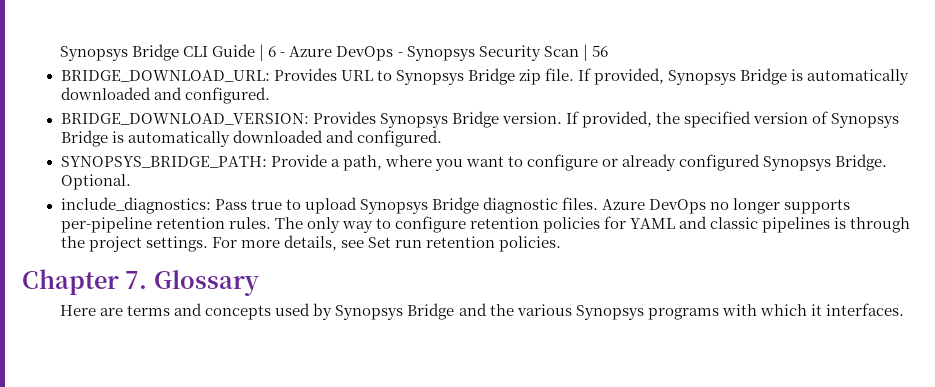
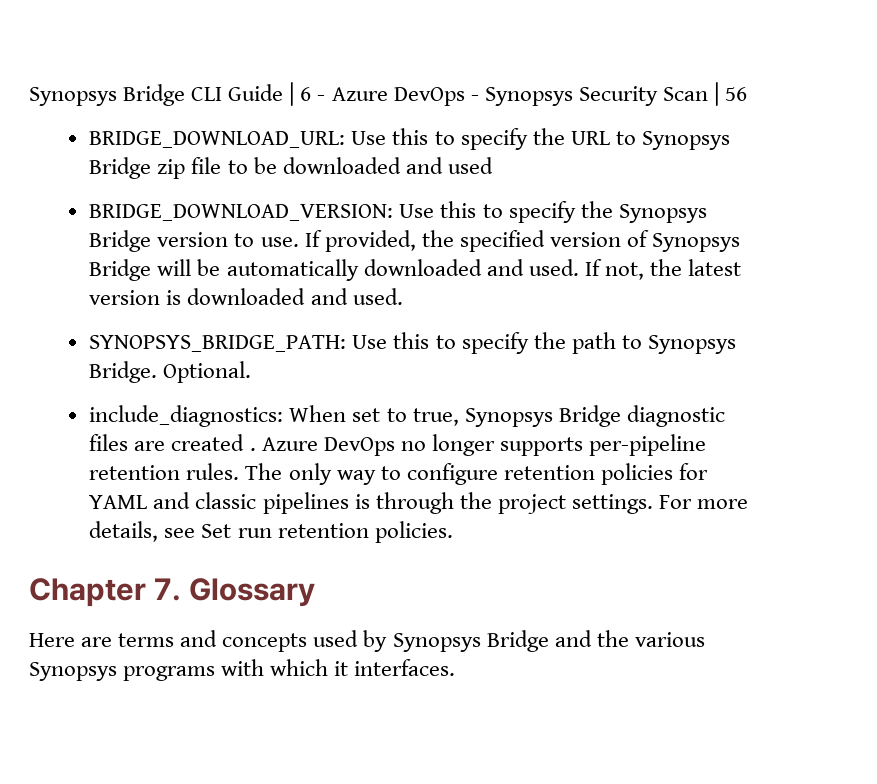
- BRIDGE_DOWNLOAD_URL: Provides URL to Synopsys Bridge zip file. If provided, Synopsys Bridge is automatically downloaded and configured.
- BRIDGE_DOWNLOAD_VERSION: Provides Synopsys Bridge version.
+ BRIDGE_DOWNLOAD_URL: Use this to specify the URL to Synopsys Bridge zip file to be downloaded and used
+ BRIDGE_DOWNLOAD_VERSION: Use this to specify the Synopsys Bridge version to use.
- If provided, the specified version of Synopsys Bridge is automatically downloaded and configured.
- SYNOPSYS_BRIDGE_PATH: Provide a path, where you want to configure or already configured Synopsys Bridge. Optional.
- include_diagnostics: Pass true to upload Synopsys Bridge diagnostic files.
+ If provided, the specified version of Synopsys Bridge will be automatically downloaded and used. If not, the latest version is downloaded and used.
+ SYNOPSYS_BRIDGE_PATH: Use this to specify the path to Synopsys Bridge. Optional.
+ include_diagnostics: When set to true, Synopsys Bridge diagnostic files are created .

